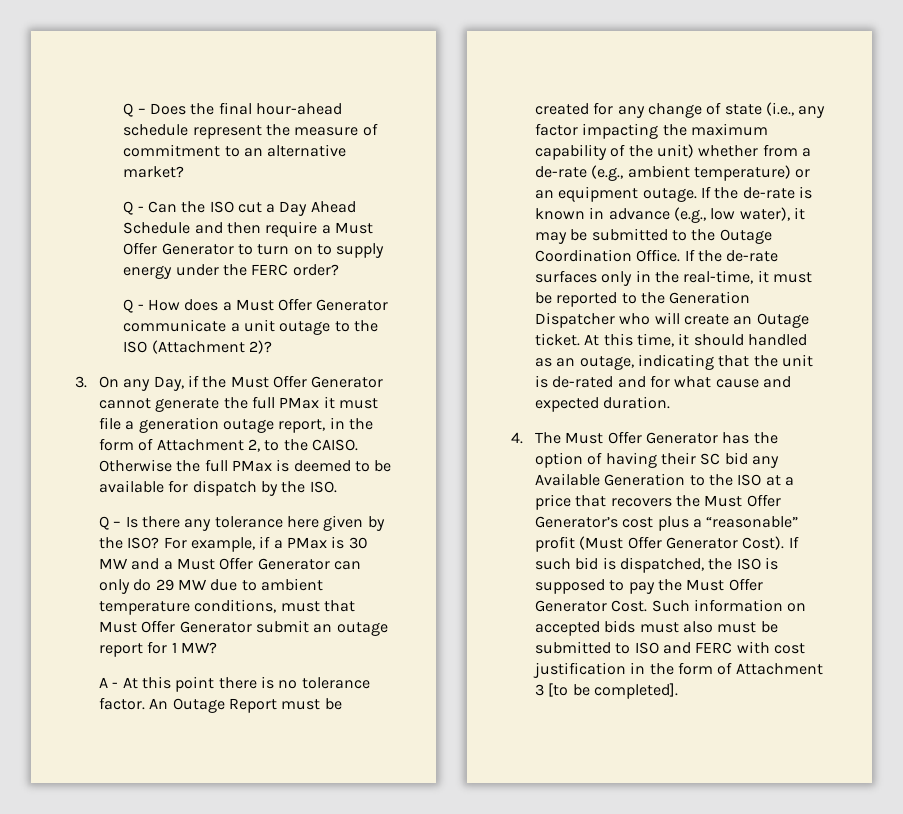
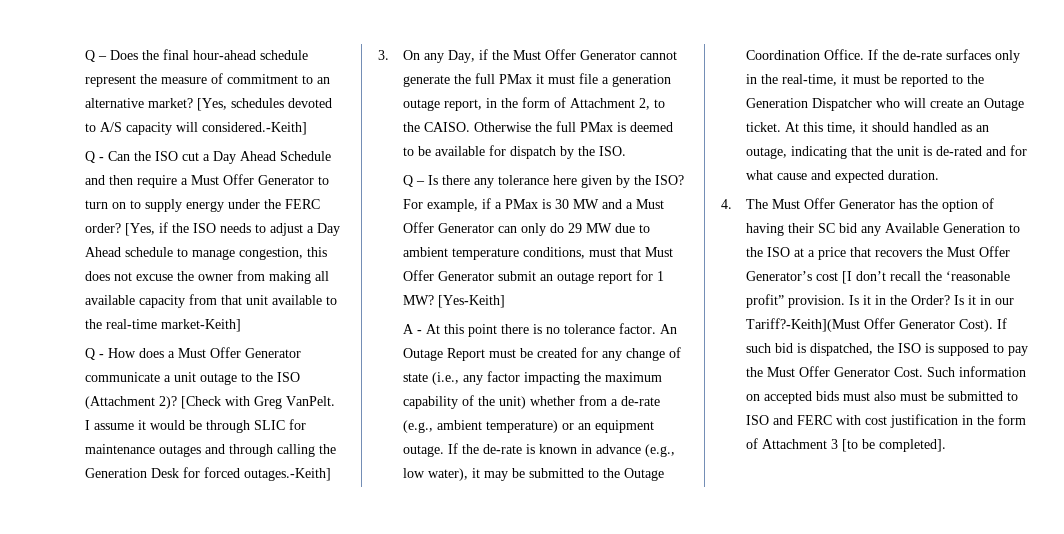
+ [Yes, schedules devoted to A/S capacity will considered.-Keith]
+ [Yes, if the ISO needs to adjust a Day Ahead schedule to manage congestion, this does not excuse the owner from making all available capacity from that unit available to the real-time market-Keith]
+ [Check with Greg VanPelt. I assume it would be through SLIC for maintenance outages and through calling the Generation Desk for forced outages.-Keith]
+ [Yes-Keith]
- 4. The Must Offer Generator has the option of having their SC bid any Available Generation to the ISO at a price that recovers the Must Offer Generator’s cost plus a “reasonable” profit (Must Offer Generator Cost).
+ 4. The Must Offer Generator has the option of having their SC bid any Available Generation to the ISO at a price that recovers the Must Offer Generator’s cost [I don’t recall the ‘reasonable profit” provision. Is it in the Order? Is it in our Tariff?-Keith](Must Offer Generator Cost).

